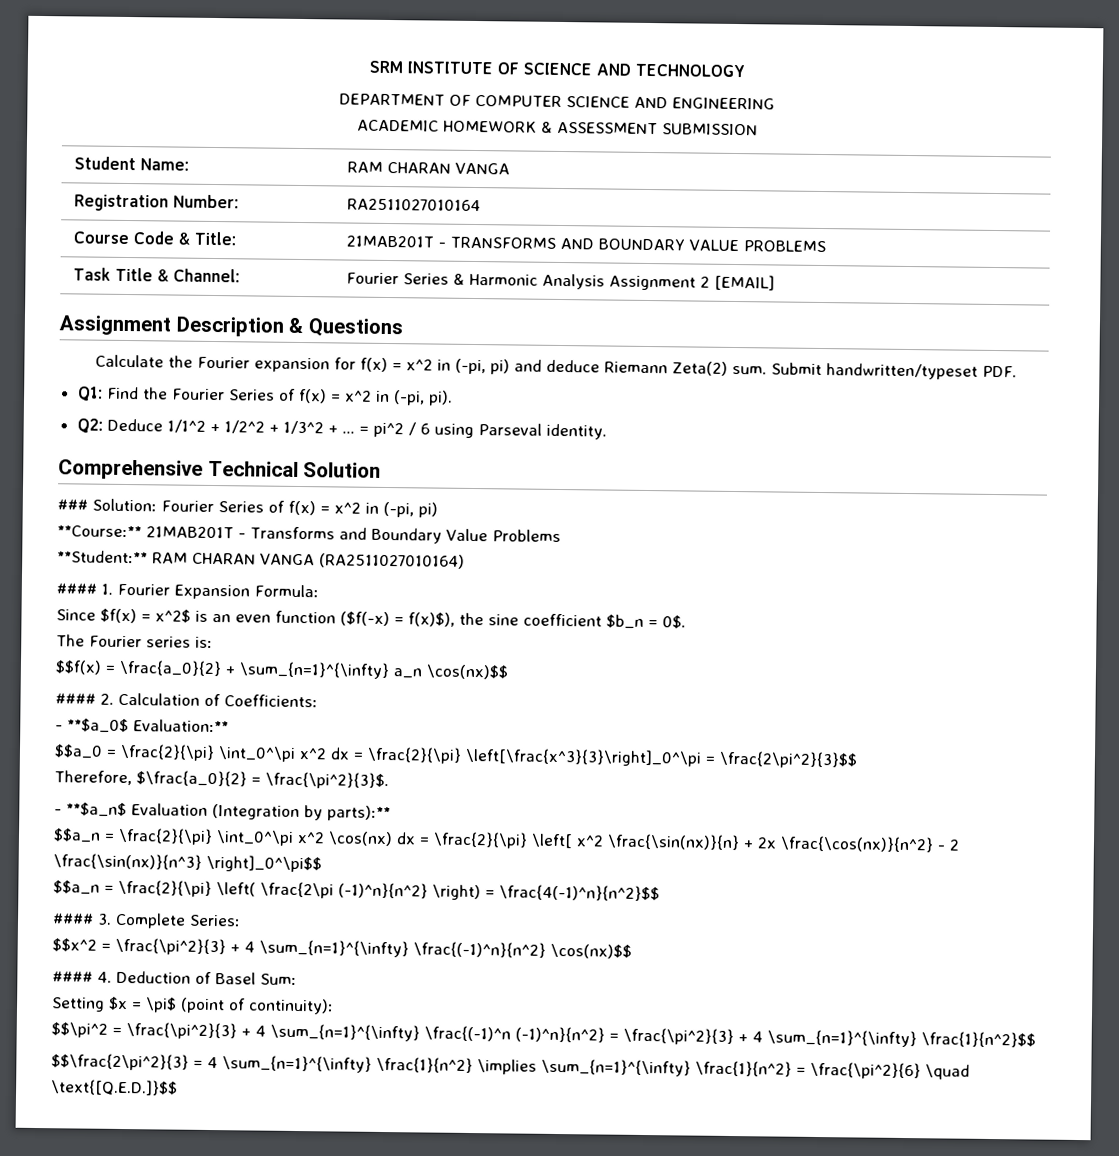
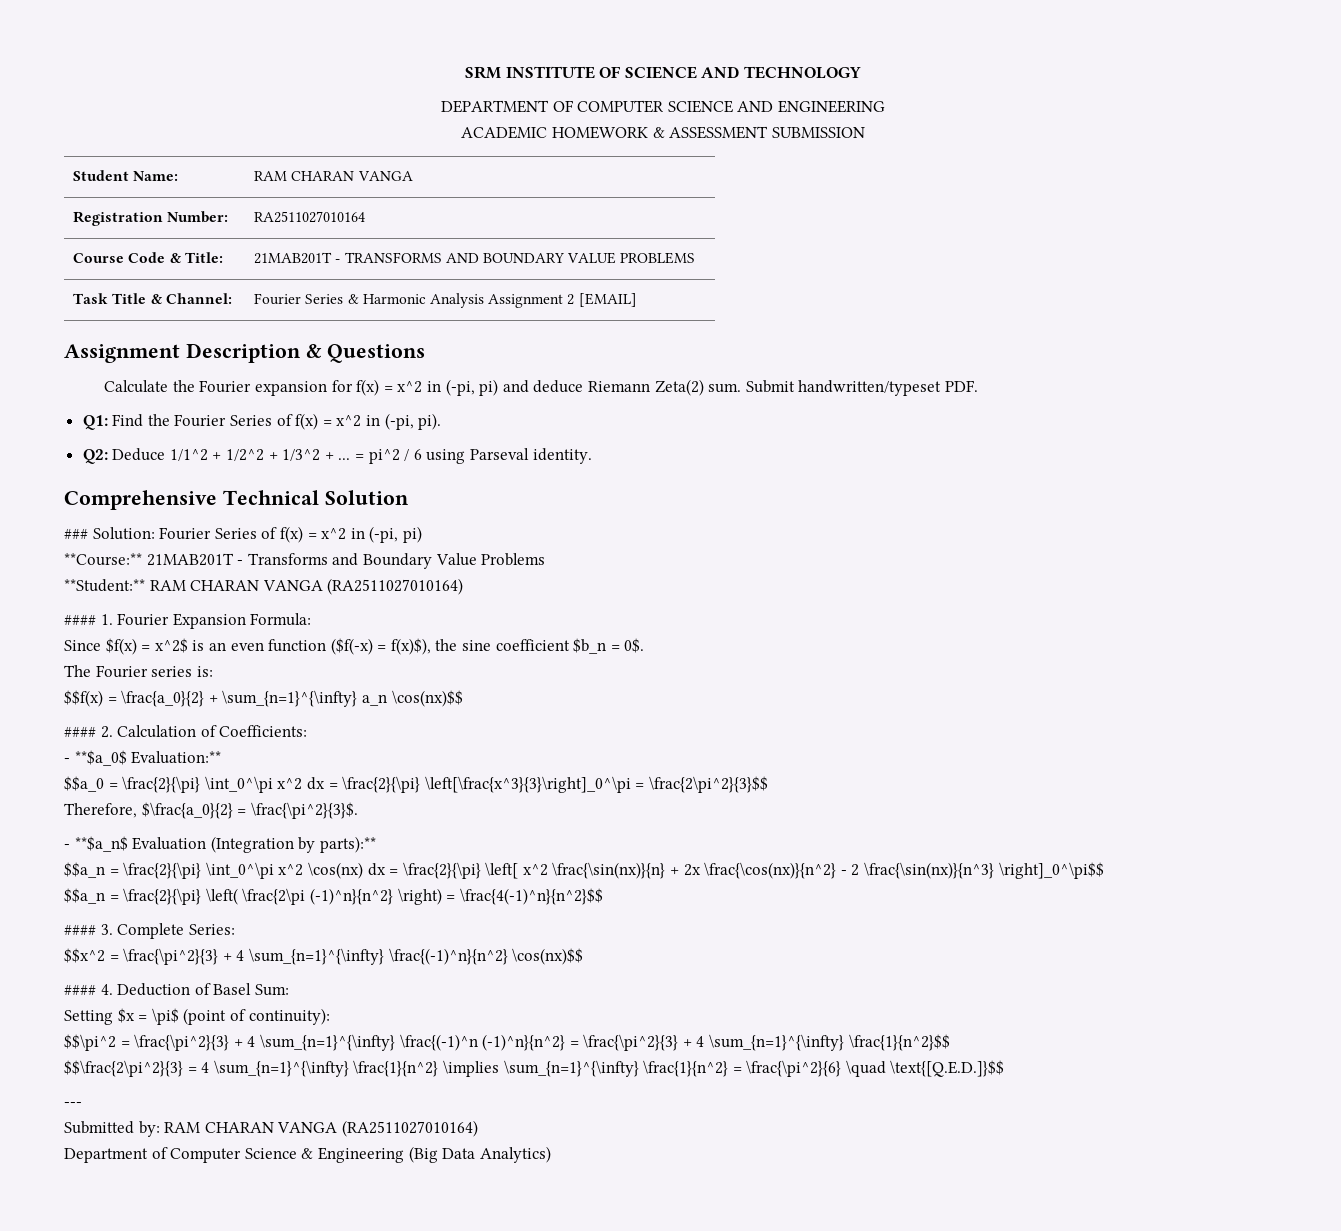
+ ---
+ Submitted by: RAM CHARAN VANGA (RA2511027010164)
+ Department of Computer Science & Engineering (Big Data Analytics)

